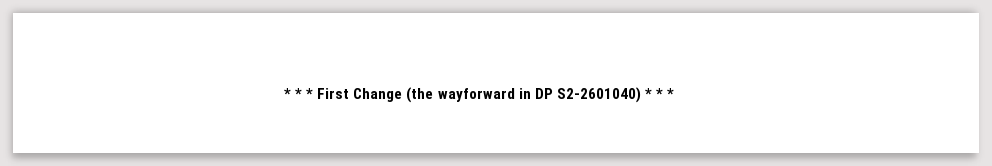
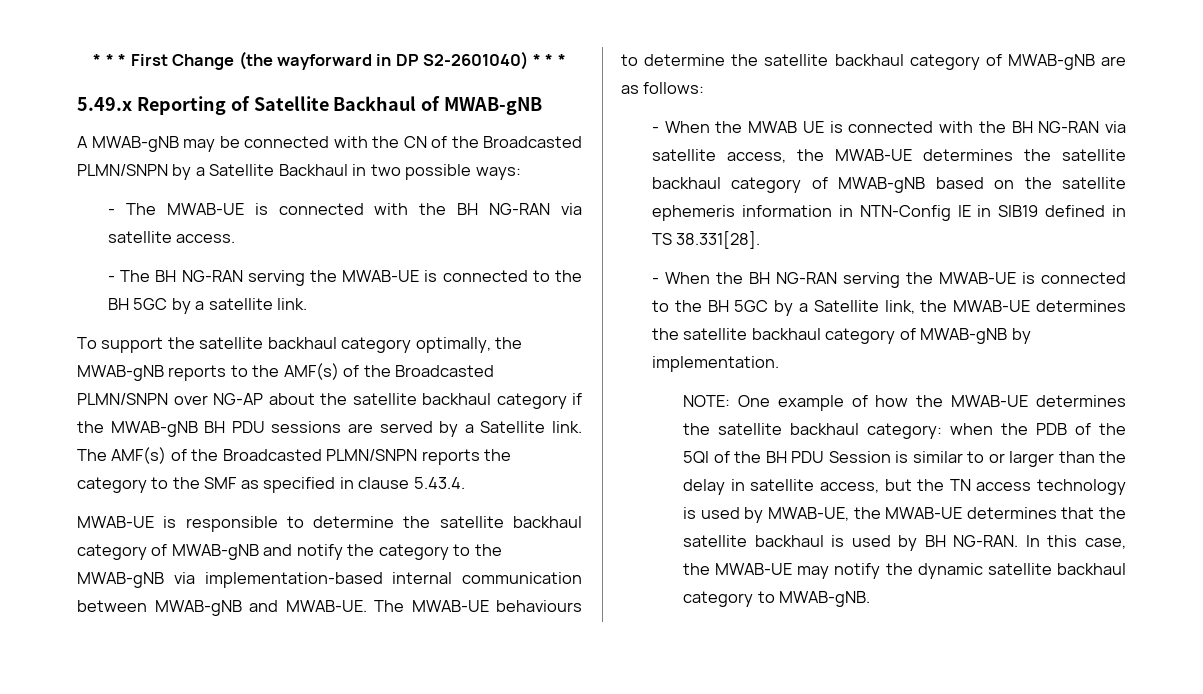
+ 5.49.x Reporting of Satellite Backhaul of MWAB-gNB
+ A MWAB-gNB may be connected with the CN of the Broadcasted PLMN/SNPN by a Satellite Backhaul in two possible ways:
+ - The MWAB-UE is connected with the BH NG-RAN via satellite access.
+ - The BH NG-RAN serving the MWAB-UE is connected to the BH 5GC by a satellite link.
+ To support the satellite backhaul category optimally, the MWAB-gNB reports to the AMF(s) of the Broadcasted PLMN/SNPN over NG-AP about the satellite backhaul category if the MWAB-gNB BH PDU sessions are served by a Satellite link. The AMF(s) of the Broadcasted PLMN/SNPN reports the category to the SMF as specified in clause 5.43.4.
+ MWAB-UE is responsible to determine the satellite backhaul category of MWAB-gNB and notify the category to the MWAB-gNB via implementation-based internal communication between MWAB-gNB and MWAB-UE. The MWAB-UE behaviours to determine the satellite backhaul category of MWAB-gNB are as follows:
+ - When the MWAB UE is connected with the BH NG-RAN via satellite access, the MWAB-UE determines the satellite backhaul category of MWAB-gNB based on the satellite ephemeris information in NTN-Config IE in SIB19 defined in TS 38.331[28].
+ - When the BH NG-RAN serving the MWAB-UE is connected to the BH 5GC by a Satellite link, the MWAB-UE determines the satellite backhaul category of MWAB-gNB by implementation.
+ NOTE: One example of how the MWAB-UE determines the satellite backhaul category: when the PDB of the 5QI of the BH PDU Session is similar to or larger than the delay in satellite access, but the TN access technology is used by MWAB-UE, the MWAB-UE determines that the satellite backhaul is used by BH NG-RAN. In this case, the MWAB-UE may notify the dynamic satellite backhaul category to MWAB-gNB.

